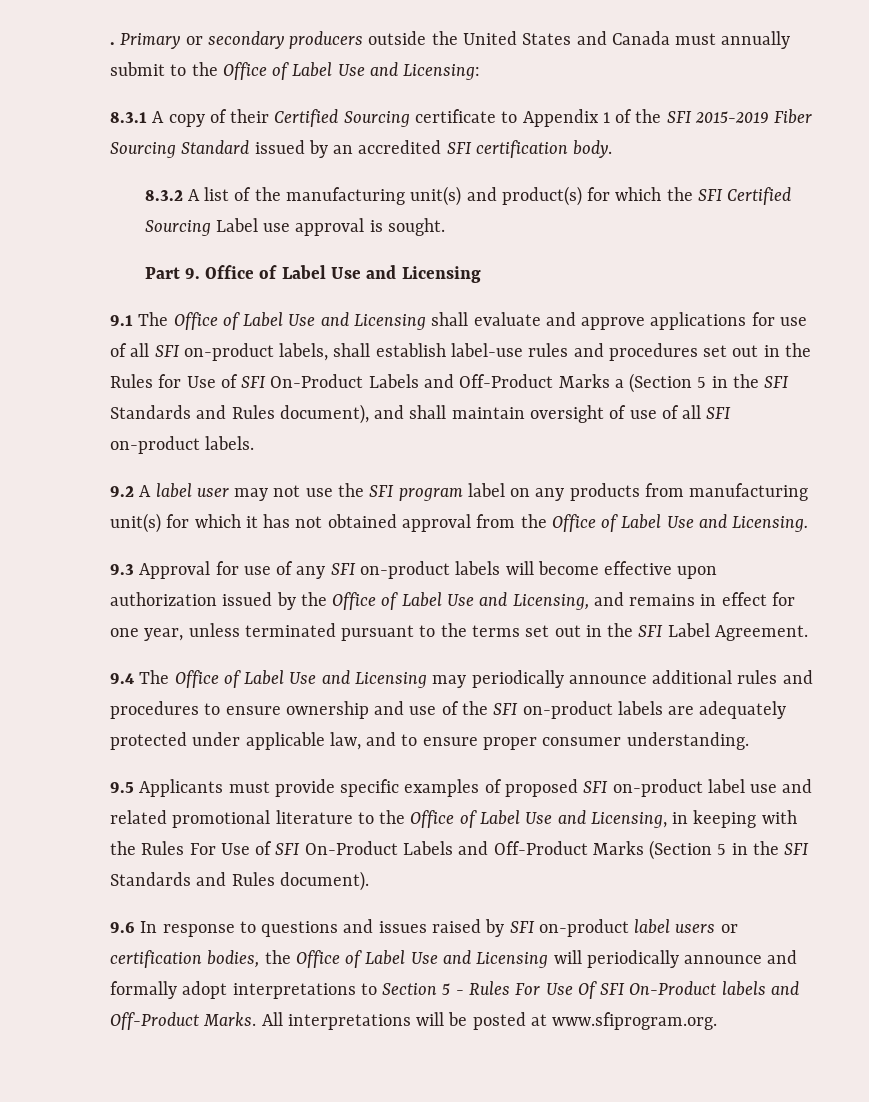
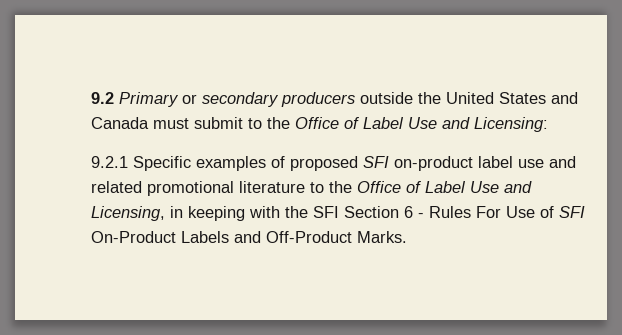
- . Primary or secondary producers outside the United States and Canada must annually submit to the Office of Label Use and Licensing:
+ 9.2 Primary or secondary producers outside the United States and Canada must submit to the Office of Label Use and Licensing:
- 8.3.1 A copy of their Certified Sourcing certificate to Appendix 1 of the SFI 2015-2019 Fiber Sourcing Standard issued by an accredited SFI certification body.
- 8.3.2 A list of the manufacturing unit(s) and product(s) for which the SFI Certified Sourcing Label use approval is sought.
- Part 9. Office of Label Use and Licensing
- 9.1 The Office of Label Use and Licensing shall evaluate and approve applications for use of all SFI on-product labels, shall establish label-use rules and procedures set out in the Rules for Use of SFI On-Product Labels and Off-Product Marks a (Section 5 in the SFI Standards and Rules document), and shall maintain oversight of use of all SFI on-product labels.
- 9.2 A label user may not use the SFI program label on any products from manufacturing unit(s) for which it has not obtained approval from the Office of Label Use and Licensing.
- 9.3 Approval for use of any SFI on-product labels will become effective upon authorization issued by the Office of Label Use and Licensing, and remains in effect for one year, unless terminated pursuant to the terms set out in the SFI Label Agreement.
- 9.4 The Office of Label Use and Licensing may periodically announce additional rules and procedures to ensure ownership and use of the SFI on-product labels are adequately protected under applicable law, and to ensure proper consumer understanding.
- 9.5 Applicants must provide specific examples of proposed SFI on-product label use and related promotional literature to the Office of Label Use and Licensing, in keeping with the Rules For Use of SFI On-Product Labels and Off-Product Marks (Section 5 in the SFI Standards and Rules document).
- 9.6 In response to questions and issues raised by SFI on-product label users or certification bodies, the Office of Label Use and Licensing will periodically announce and formally adopt interpretations to Section 5 - Rules For Use Of SFI On-Product labels and Off-Product Marks. All interpretations will be posted at www.sfiprogram.org.
+ 9.2.1 Specific examples of proposed SFI on-product label use and related promotional literature to the Office of Label Use and Licensing, in keeping with the SFI Section 6 - Rules For Use of SFI On-Product Labels and Off-Product Marks.

